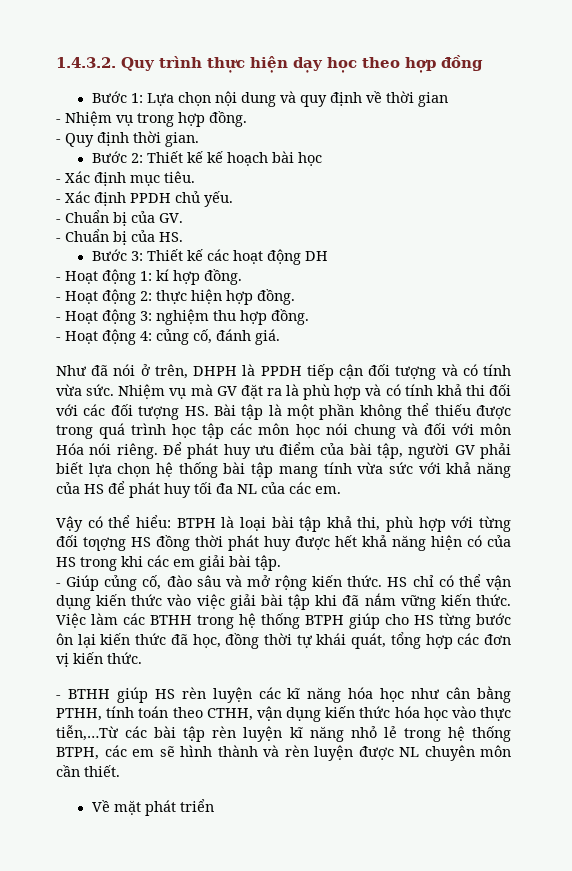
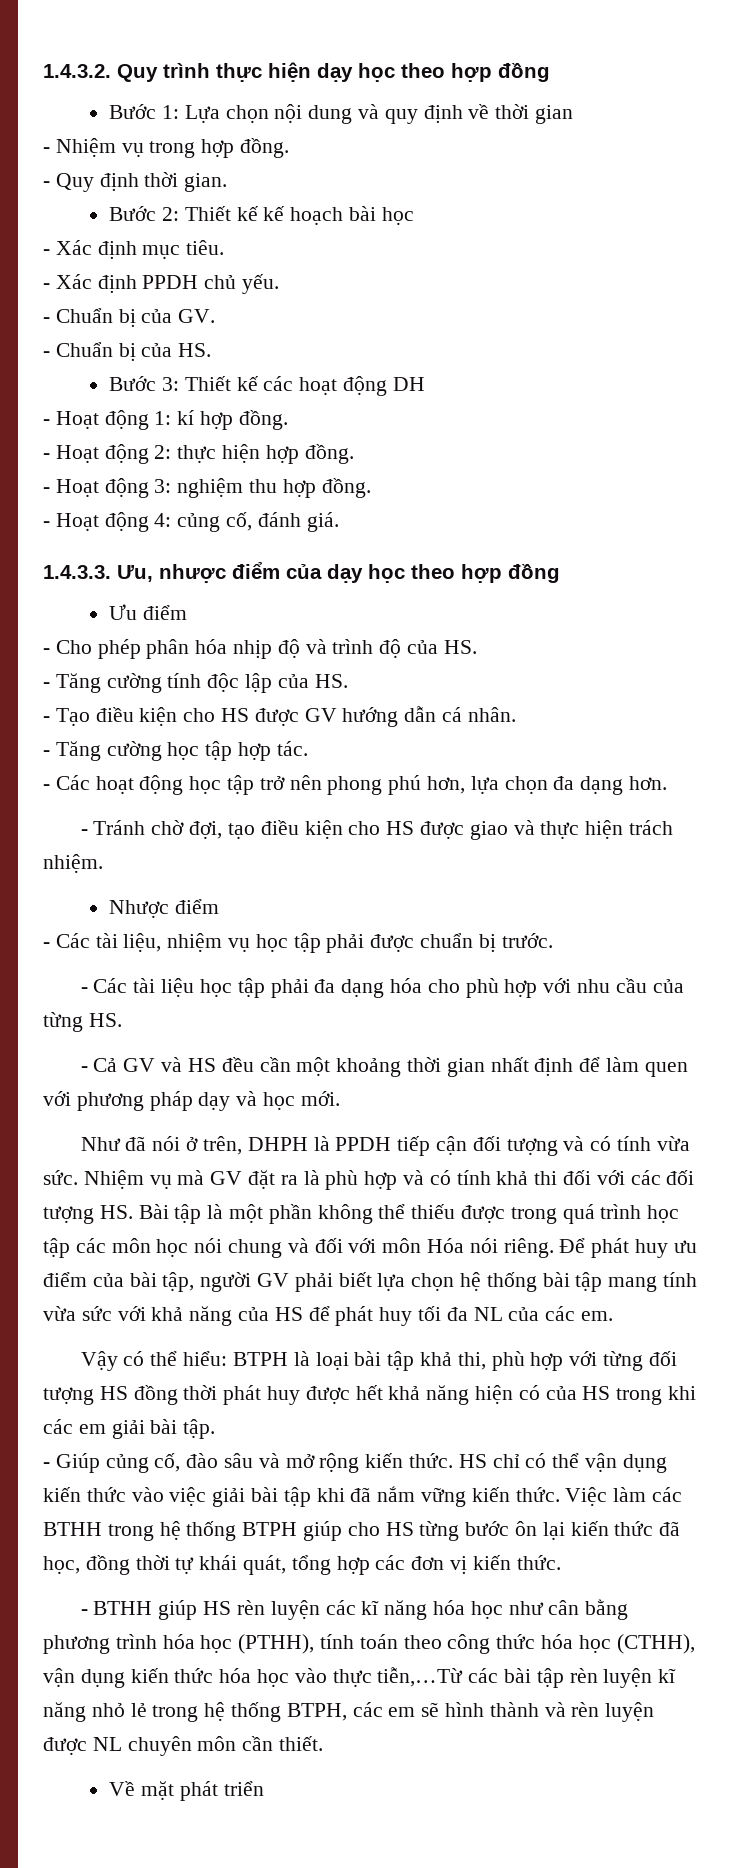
+ 1.4.3.3. Ưu, nhược điểm của dạy học theo hợp đồng
+ Ưu điểm
+ - Cho phép phân hóa nhịp độ và trình độ của HS.
+ - Tăng cường tính độc lập của HS.
+ - Tạo điều kiện cho HS được GV hướng dẫn cá nhân.
+ - Tăng cường học tập hợp tác.
+ - Các hoạt động học tập trở nên phong phú hơn, lựa chọn đa dạng hơn.
+ - Tránh chờ đợi, tạo điều kiện cho HS được giao và thực hiện trách nhiệm.
+ Nhược điểm
+ - Các tài liệu, nhiệm vụ học tập phải được chuẩn bị trước.
+ - Các tài liệu học tập phải đa dạng hóa cho phù hợp với nhu cầu của từng HS.
+ - Cả GV và HS đều cần một khoảng thời gian nhất định để làm quen với phương pháp dạy và học mới.
- Vậy có thể hiểu: BTPH là loại bài tập khả thi, phù hợp với từng đối tƣợng HS đồng thời phát huy được hết khả năng hiện có của HS trong khi các em giải bài tập.
+ Vậy có thể hiểu: BTPH là loại bài tập khả thi, phù hợp với từng đối tượng HS đồng thời phát huy được hết khả năng hiện có của HS trong khi các em giải bài tập.
- - BTHH giúp HS rèn luyện các kĩ năng hóa học như cân bằng PTHH, tính toán theo CTHH, vận dụng kiến thức hóa học vào thực tiễn,…Từ các bài tập rèn luyện kĩ năng nhỏ lẻ trong hệ thống BTPH, các em sẽ hình thành và rèn luyện được NL chuyên môn cần thiết.
+ - BTHH giúp HS rèn luyện các kĩ năng hóa học như cân bằng phương trình hóa học (PTHH), tính toán theo công thức hóa học (CTHH), vận dụng kiến thức hóa học vào thực tiễn,…Từ các bài tập rèn luyện kĩ năng nhỏ lẻ trong hệ thống BTPH, các em sẽ hình thành và rèn luyện được NL chuyên môn cần thiết.

